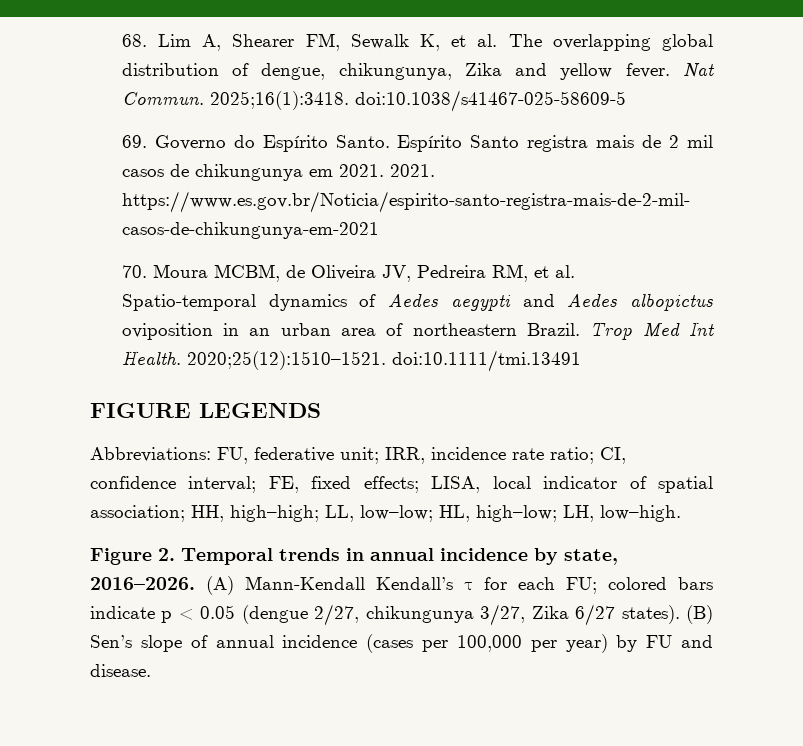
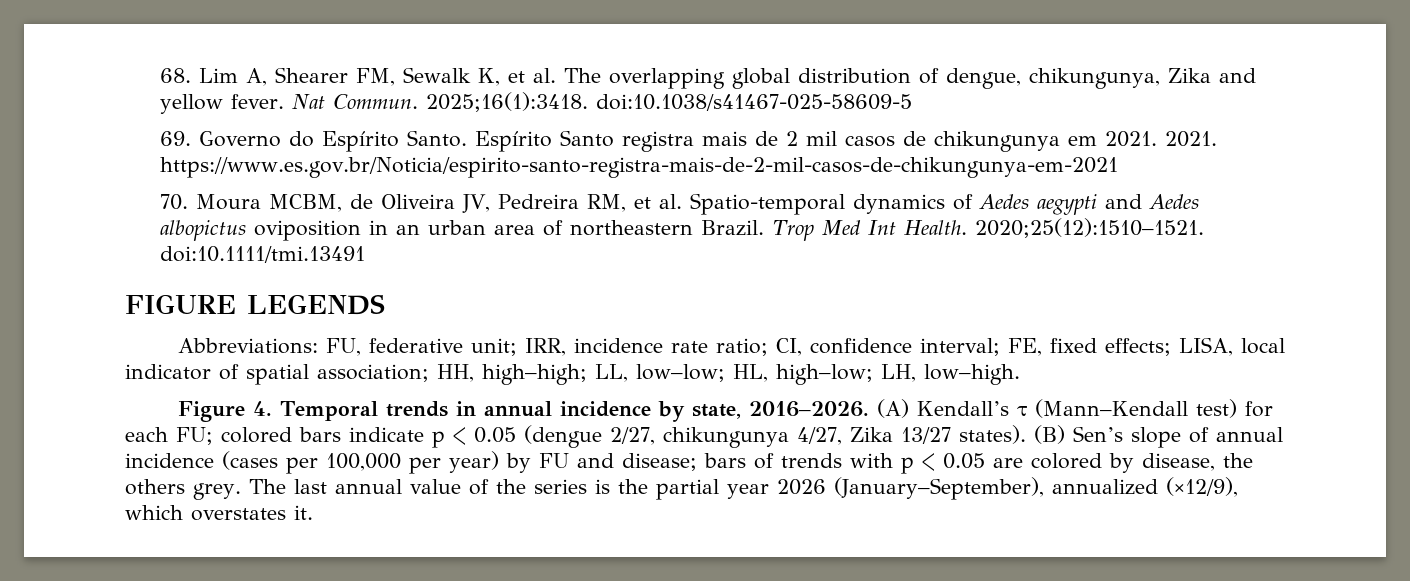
- Figure 2. Temporal trends in annual incidence by state, 2016–2026.
+ Figure 4. Temporal trends in annual incidence by state, 2016–2026.
- (A) Mann-Kendall Kendall’s τ for each FU; colored bars indicate p < 0.05 (dengue 2/27, chikungunya 3/27, Zika 6/27 states).
+ (A) Kendall’s τ (Mann–Kendall test) for each FU; colored bars indicate p < 0.05 (dengue 2/27, chikungunya 4/27, Zika 13/27 states).
- (B) Sen’s slope of annual incidence (cases per 100,000 per year) by FU and disease.
+ (B) Sen’s slope of annual incidence (cases per 100,000 per year) by FU and disease; bars of trends with p < 0.05 are colored by disease, the others grey. The last annual value of the series is the partial year 2026 (January–September), annualized (×12/9), which overstates it.

